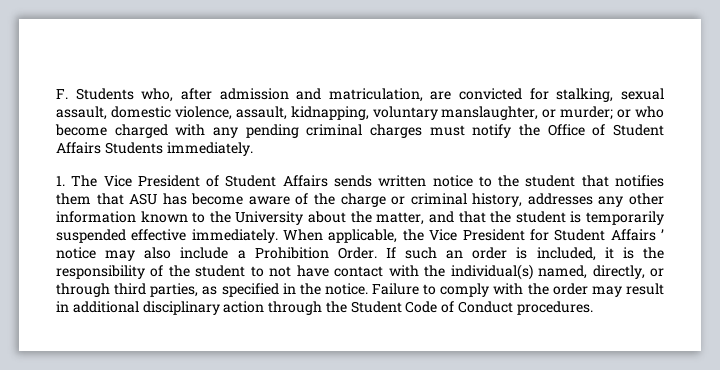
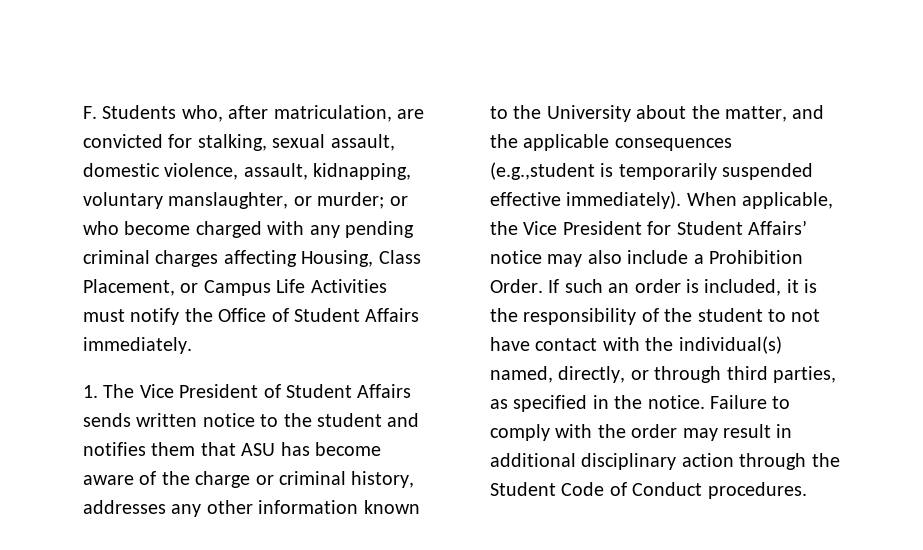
- F. Students who, after admission and matriculation, are convicted for stalking, sexual assault, domestic violence, assault, kidnapping, voluntary manslaughter, or murder; or who become charged with any pending criminal charges must notify the Office of Student Affairs Students immediately.
+ F. Students who, after matriculation, are convicted for stalking, sexual assault, domestic violence, assault, kidnapping, voluntary manslaughter, or murder; or who become charged with any pending criminal charges affecting Housing, Class Placement, or Campus Life Activities must notify the Office of Student Affairs immediately.
- 1. The Vice President of Student Affairs sends written notice to the student that notifies them that ASU has become aware of the charge or criminal history, addresses any other information known to the University about the matter, and that the student is temporarily suspended effective immediately.
+ 1. The Vice President of Student Affairs sends written notice to the student and notifies them that ASU has become aware of the charge or criminal history, addresses any other information known to the University about the matter, and the applicable consequences (e.g.,student is temporarily suspended effective immediately).
- When applicable, the Vice President for Student Affairs ’ notice may also include a Prohibition Order.
+ When applicable, the Vice President for Student Affairs’ notice may also include a Prohibition Order.

